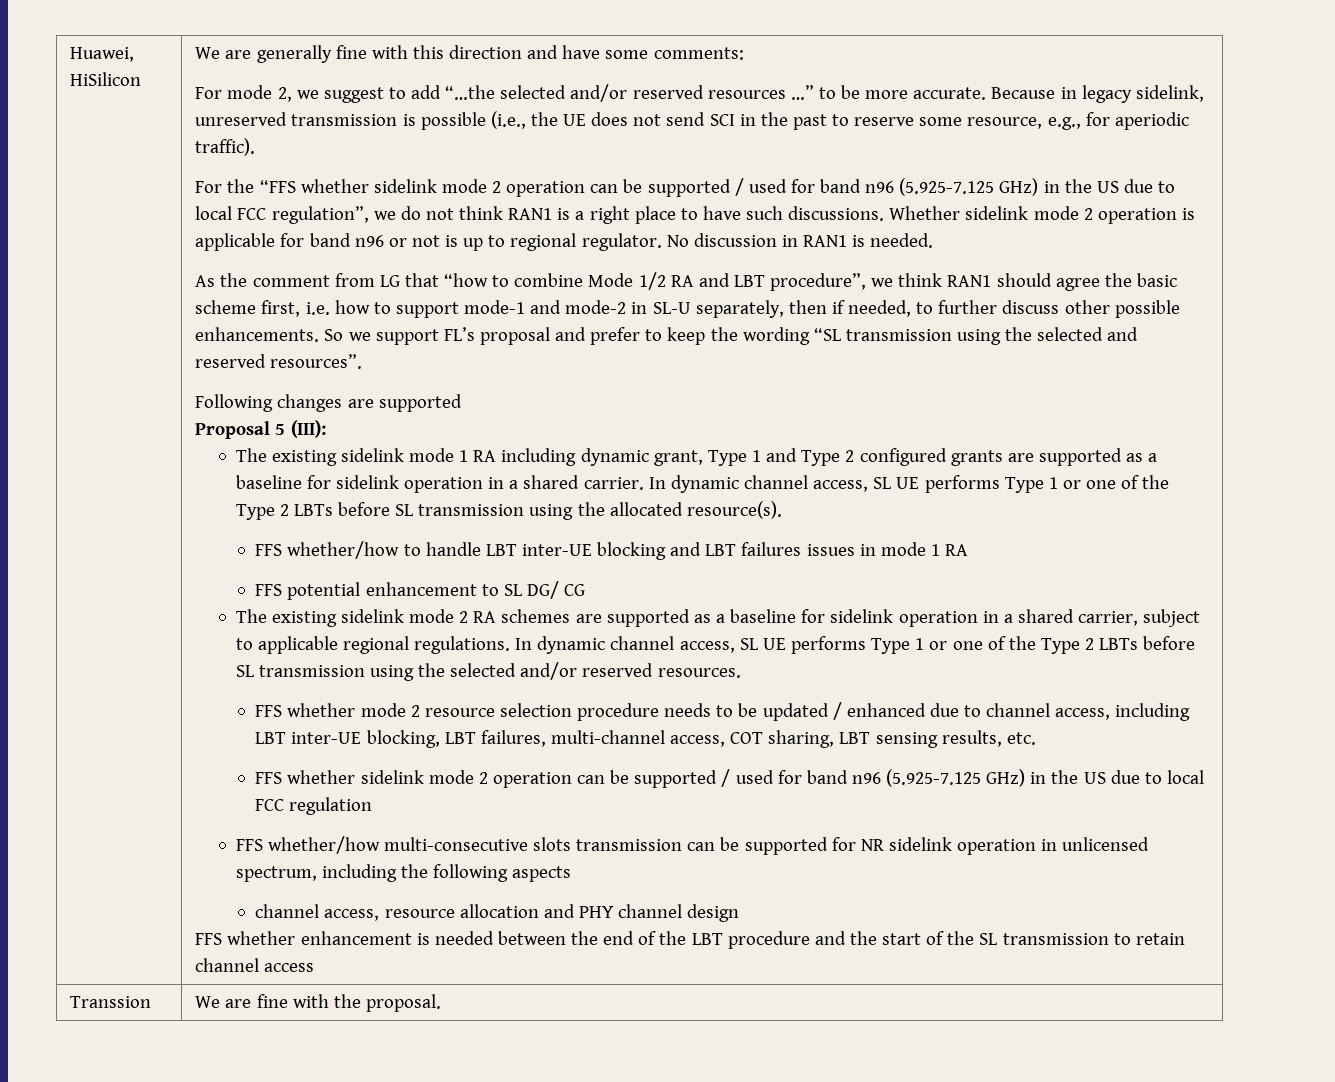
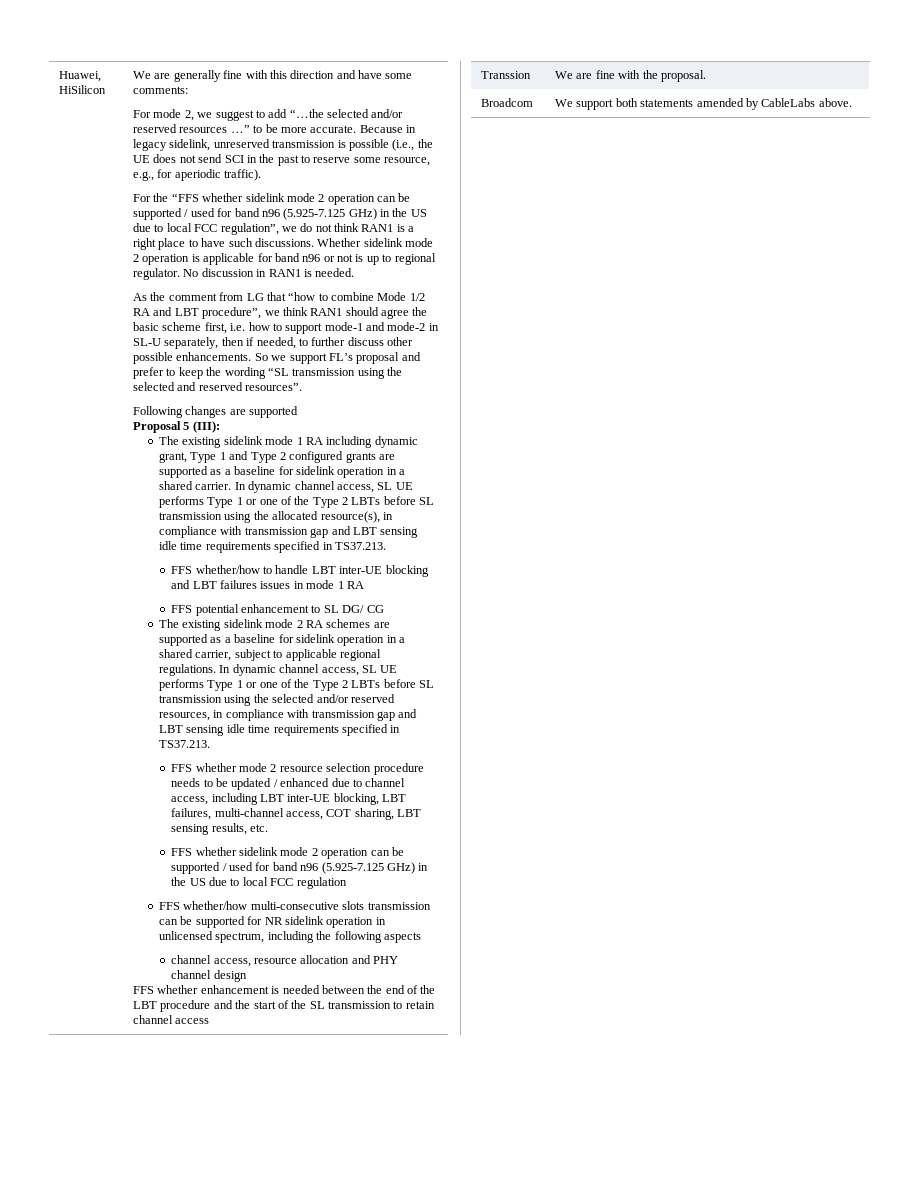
- In dynamic channel access, SL UE performs Type 1 or one of the Type 2 LBTs before SL transmission using the allocated resource(s).
+ In dynamic channel access, SL UE performs Type 1 or one of the Type 2 LBTs before SL transmission using the allocated resource(s), in compliance with transmission gap and LBT sensing idle time requirements specified in TS37.213.
- In dynamic channel access, SL UE performs Type 1 or one of the Type 2 LBTs before SL transmission using the selected and/or reserved resources.
+ In dynamic channel access, SL UE performs Type 1 or one of the Type 2 LBTs before SL transmission using the selected and/or reserved resources, in compliance with transmission gap and LBT sensing idle time requirements specified in TS37.213.
+ Broadcom | We support both statements amended by CableLabs above.

